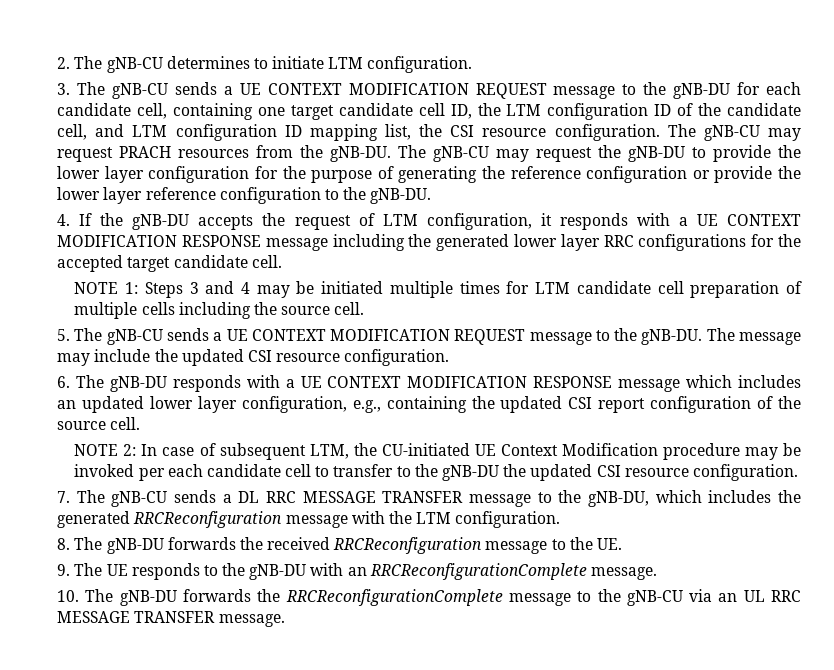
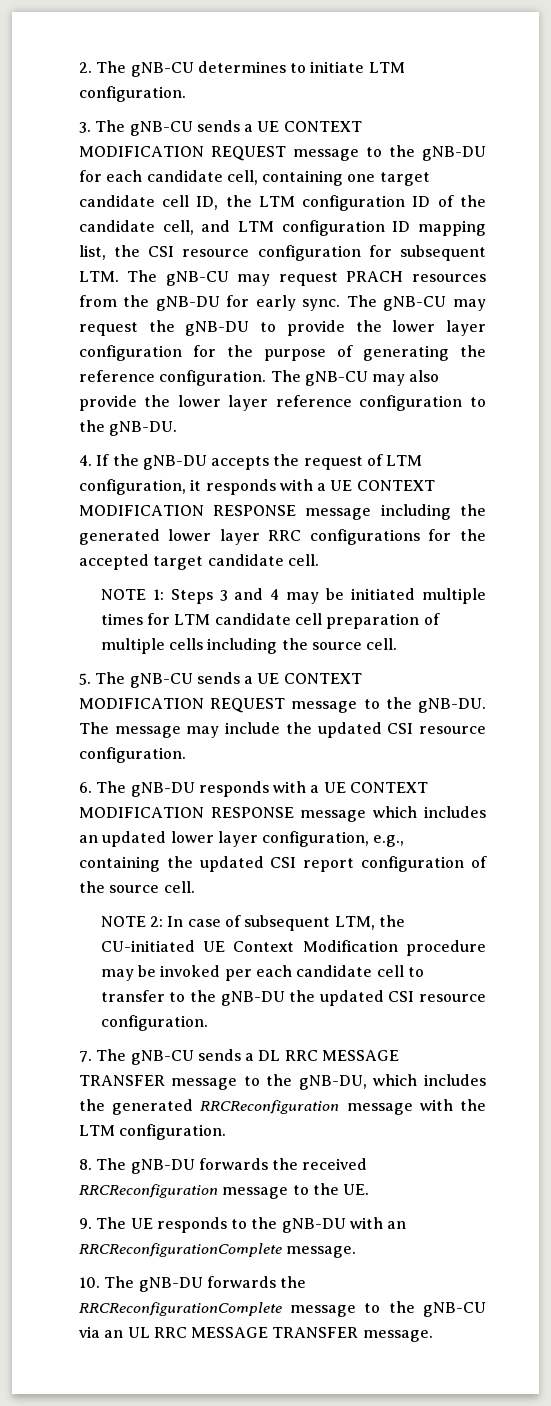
- 3. The gNB-CU sends a UE CONTEXT MODIFICATION REQUEST message to the gNB-DU for each candidate cell, containing one target candidate cell ID, the LTM configuration ID of the candidate cell, and LTM configuration ID mapping list, the CSI resource configuration. The gNB-CU may request PRACH resources from the gNB-DU.
+ 3. The gNB-CU sends a UE CONTEXT MODIFICATION REQUEST message to the gNB-DU for each candidate cell, containing one target candidate cell ID, the LTM configuration ID of the candidate cell, and LTM configuration ID mapping list, the CSI resource configuration for subsequent LTM. The gNB-CU may request PRACH resources from the gNB-DU for early sync.
- The gNB-CU may request the gNB-DU to provide the lower layer configuration for the purpose of generating the reference configuration or provide the lower layer reference configuration to the gNB-DU.
+ The gNB-CU may request the gNB-DU to provide the lower layer configuration for the purpose of generating the reference configuration. The gNB-CU may also provide the lower layer reference configuration to the gNB-DU.

